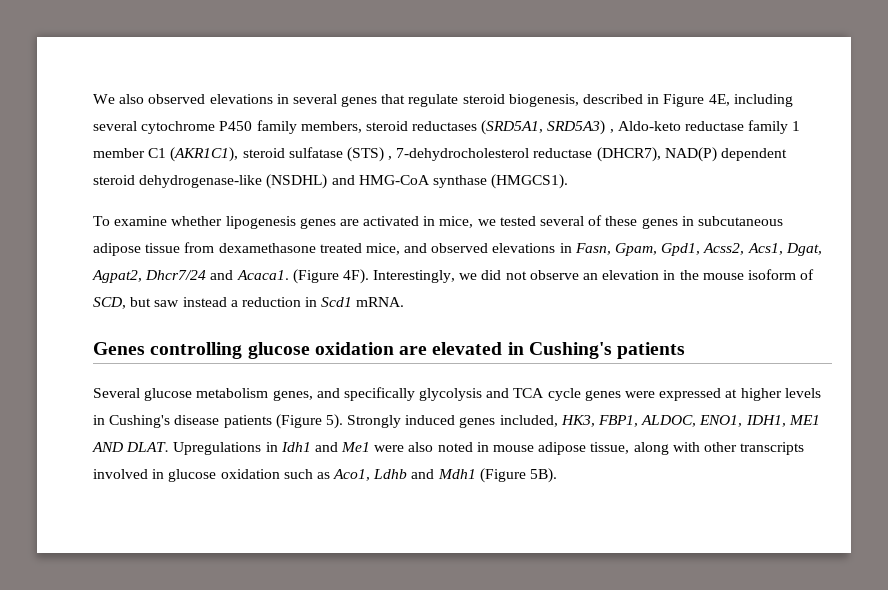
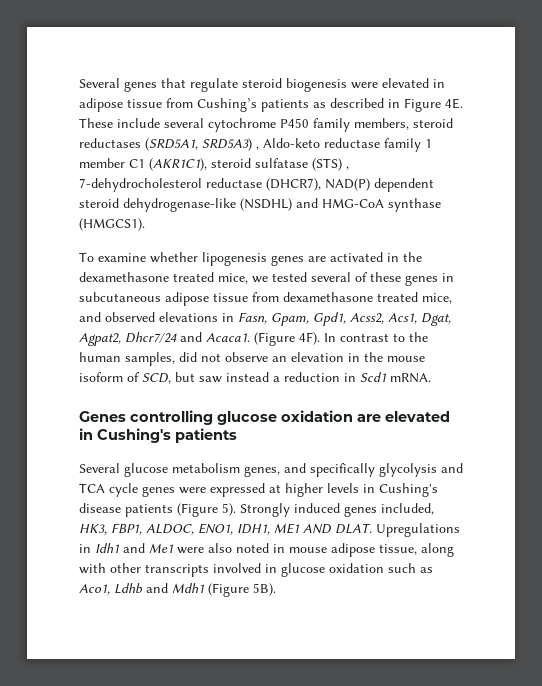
- We also observed elevations in several genes that regulate steroid biogenesis, described in Figure 4E, including several cytochrome P450 family members, steroid reductases (SRD5A1, SRD5A3) , Aldo-keto reductase family 1 member C1 (AKR1C1), steroid sulfatase (STS) , 7-dehydrocholesterol reductase (DHCR7), NAD(P) dependent steroid dehydrogenase-like (NSDHL) and HMG-CoA synthase (HMGCS1).
+ Several genes that regulate steroid biogenesis were elevated in adipose tissue from Cushing’s patients as described in Figure 4E. These include several cytochrome P450 family members, steroid reductases (SRD5A1, SRD5A3) , Aldo-keto reductase family 1 member C1 (AKR1C1), steroid sulfatase (STS) , 7-dehydrocholesterol reductase (DHCR7), NAD(P) dependent steroid dehydrogenase-like (NSDHL) and HMG-CoA synthase (HMGCS1).
- To examine whether lipogenesis genes are activated in mice, we tested several of these genes in subcutaneous adipose tissue from dexamethasone treated mice, and observed elevations in Fasn, Gpam, Gpd1, Acss2, Acs1, Dgat, Agpat2, Dhcr7/24 and Acaca1.
+ To examine whether lipogenesis genes are activated in the dexamethasone treated mice, we tested several of these genes in subcutaneous adipose tissue from dexamethasone treated mice, and observed elevations in Fasn, Gpam, Gpd1, Acss2, Acs1, Dgat, Agpat2, Dhcr7/24 and Acaca1.
- Interestingly, we did not observe an elevation in the mouse isoform of SCD, but saw instead a reduction in Scd1 mRNA.
+ In contrast to the human samples, did not observe an elevation in the mouse isoform of SCD, but saw instead a reduction in Scd1 mRNA.

